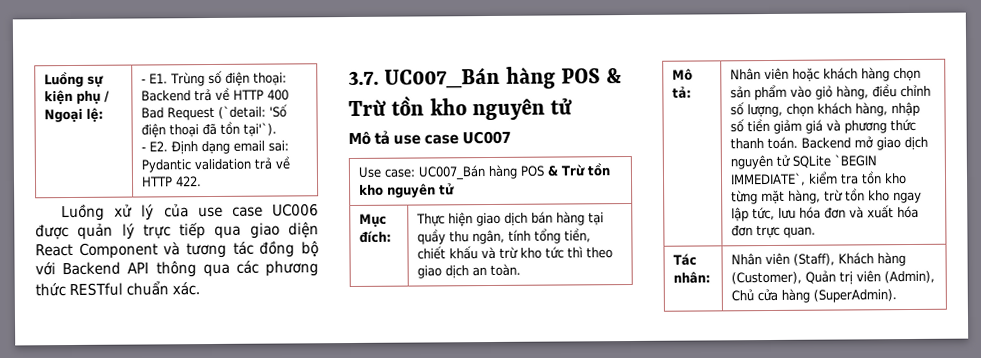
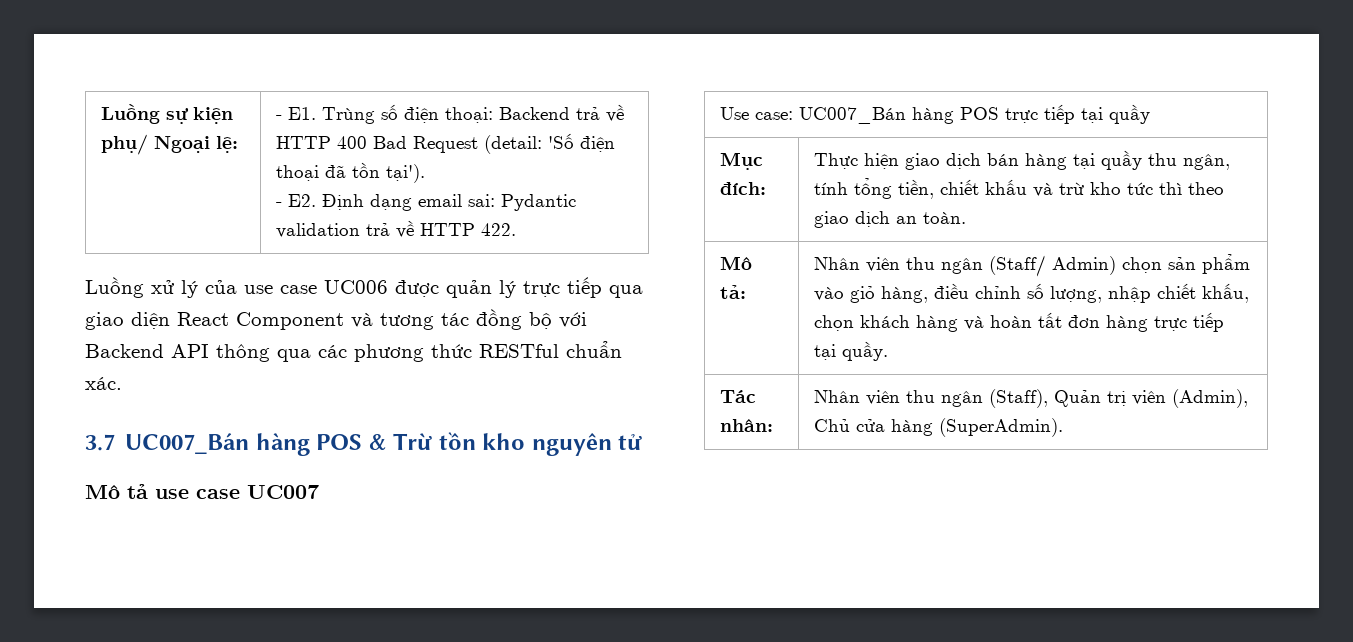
- Luồng sự kiện phụ / Ngoại lệ: | - E1. Trùng số điện thoại: Backend trả về HTTP 400 Bad Request (`detail: 'Số điện thoại đã tồn tại'`).
+ Luồng sự kiện phụ/ Ngoại lệ: | - E1. Trùng số điện thoại: Backend trả về HTTP 400 Bad Request (detail: 'Số điện thoại đã tồn tại').
- 3.7. UC007_Bán hàng POS & Trừ tồn kho nguyên tử
+ 3.7 UC007_Bán hàng POS & Trừ tồn kho nguyên tử
- Use case: UC007_Bán hàng POS & Trừ tồn kho nguyên tử
+ Use case: UC007_Bán hàng POS trực tiếp tại quầy
- Nhân viên hoặc khách hàng chọn sản phẩm vào giỏ hàng, điều chỉnh số lượng, chọn khách hàng, nhập số tiền giảm giá và phương thức thanh toán. Backend mở giao dịch nguyên tử SQLite `BEGIN IMMEDIATE`, kiểm tra tồn kho từng mặt hàng, trừ tồn kho ngay lập tức, lưu hóa đơn và xuất hóa đơn trực quan.
+ Nhân viên thu ngân (Staff/ Admin) chọn sản phẩm vào giỏ hàng, điều chỉnh số lượng, nhập chiết khấu, chọn khách hàng và hoàn tất đơn hàng trực tiếp tại quầy.
- Tác nhân: | Nhân viên (Staff), Khách hàng (Customer), Quản trị viên (Admin), Chủ cửa hàng (SuperAdmin).
+ Tác nhân: | Nhân viên thu ngân (Staff), Quản trị viên (Admin), Chủ cửa hàng (SuperAdmin).

